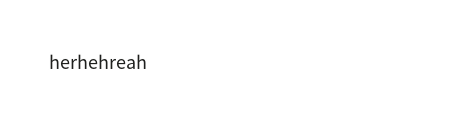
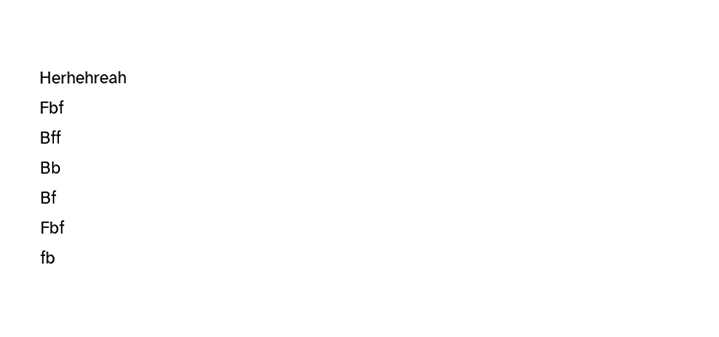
- herhehreah
+ Herhehreah
+ Fbf
+ Bff
+ Bb
+ Bf
+ Fbf
+ fb

